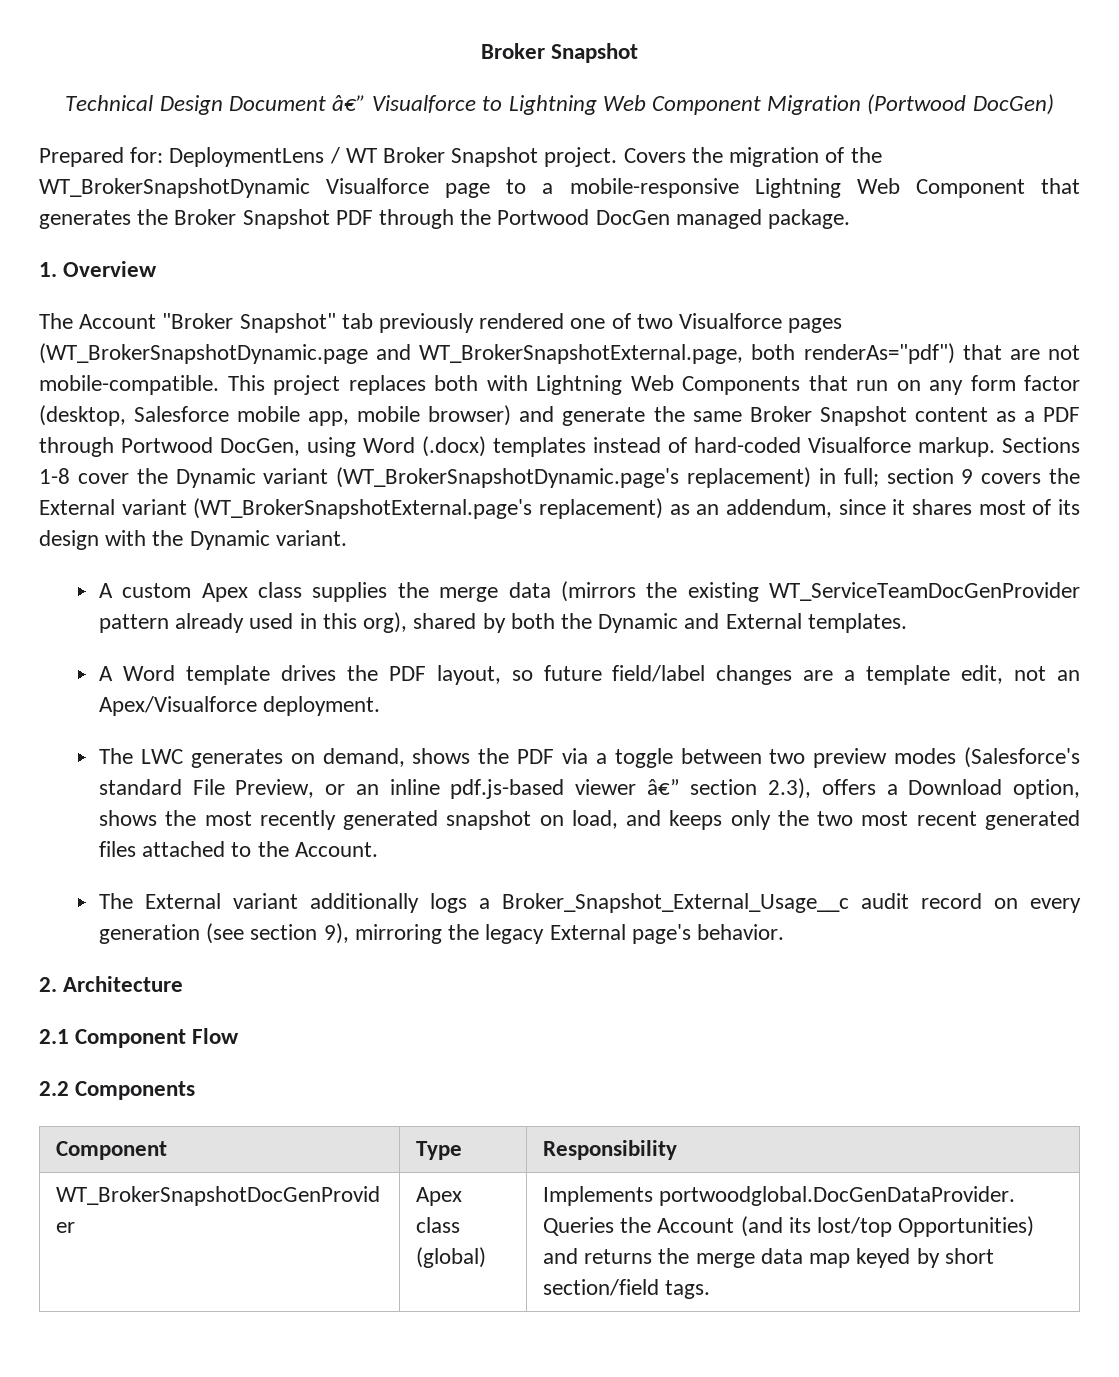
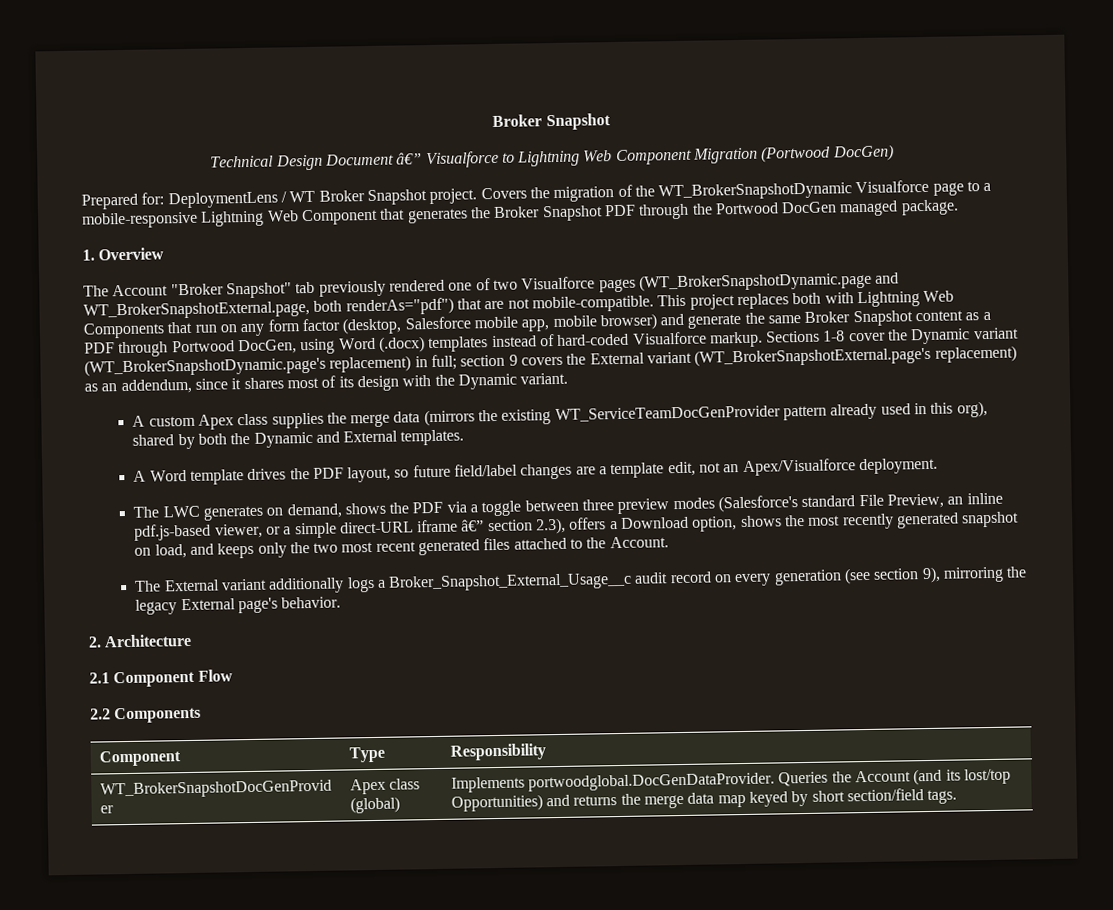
- The LWC generates on demand, shows the PDF via a toggle between two preview modes (Salesforce's standard File Preview, or an inline pdf.js-based viewer â€” section 2.3), offers a Download option, shows the most recently generated snapshot on load, and keeps only the two most recent generated files attached to the Account.
+ The LWC generates on demand, shows the PDF via a toggle between three preview modes (Salesforce's standard File Preview, an inline pdf.js-based viewer, or a simple direct-URL iframe â€” section 2.3), offers a Download option, shows the most recently generated snapshot on load, and keeps only the two most recent generated files attached to the Account.

